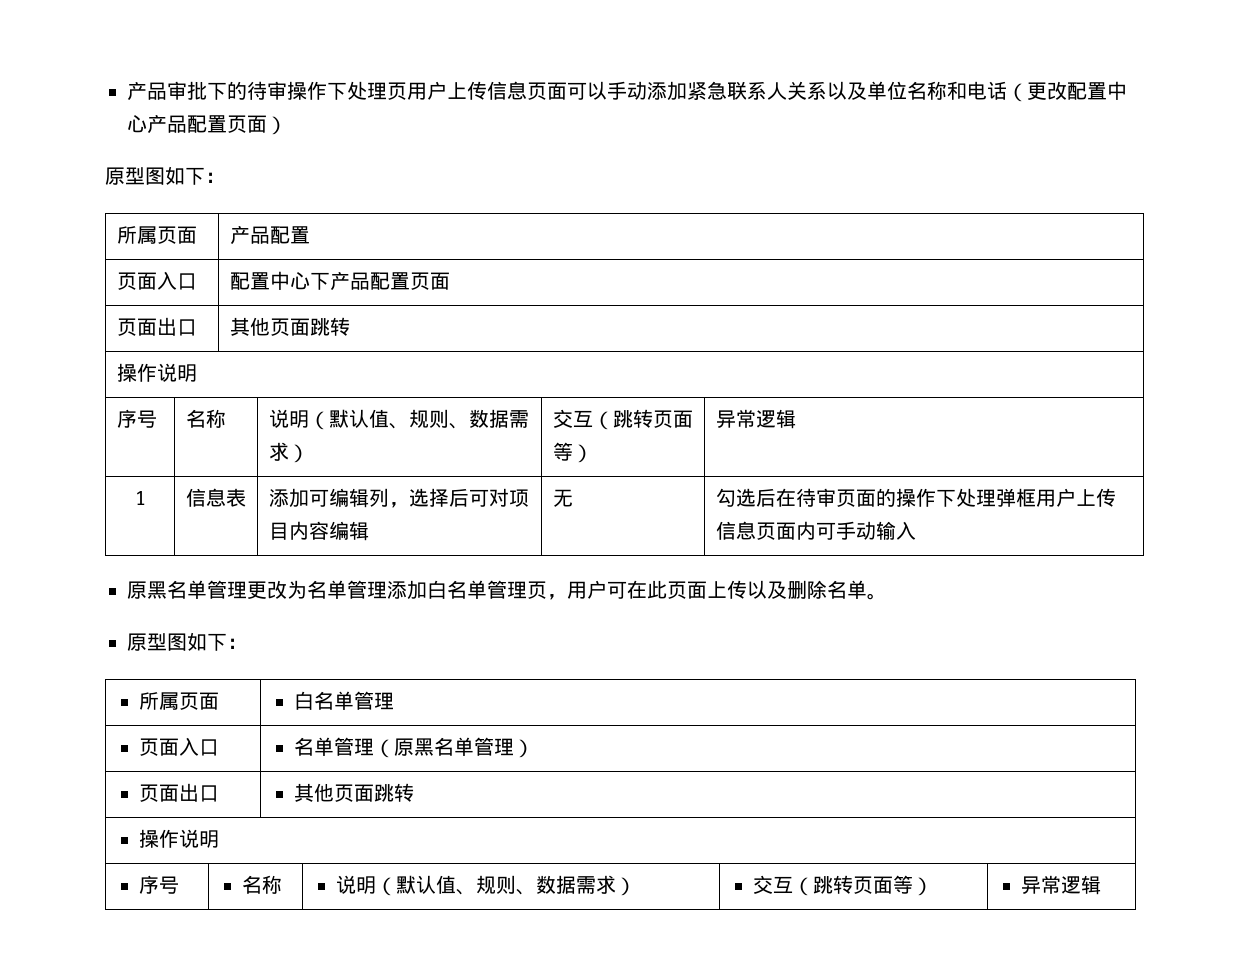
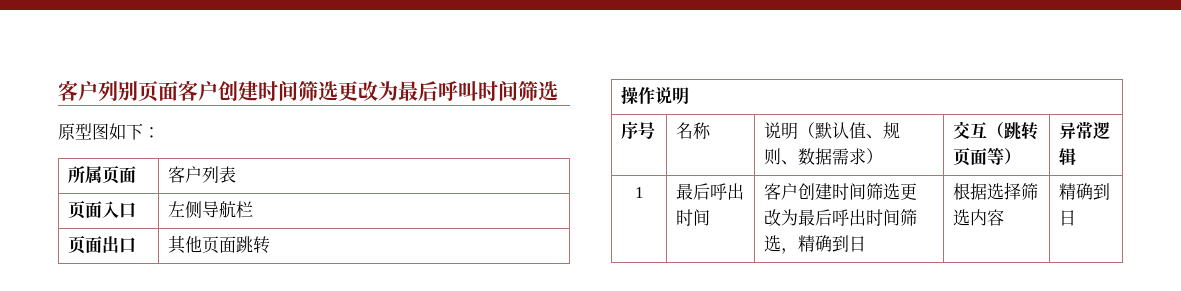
- 产品审批下的待审操作下处理页用户上传信息页面可以手动添加紧急联系人关系以及单位名称和电话（更改配置中心产品配置页面）
+ 客户列别页面客户创建时间筛选更改为最后呼叫时间筛选
  原型图如下：
- 所属页面 | 产品配置
- 页面入口 | 配置中心下产品配置页面
+ 所属页面 | 客户列表
+ 页面入口 | 左侧导航栏
- 1 | 信息表 | 添加可编辑列，选择后可对项目内容编辑 | 无 | 勾选后在待审页面的操作下处理弹框用户上传信息页面内可手动输入
- 原黑名单管理更改为名单管理添加白名单管理页，用户可在此页面上传以及删除名单。
- 原型图如下：
- 所属页面 | 白名单管理
- 页面入口 | 名单管理（原黑名单管理）
- 页面出口 | 其他页面跳转
- 操作说明
- 序号 | 名称 | 说明（默认值、规则、数据需求） | 交互（跳转页面等） | 异常逻辑
+ 1 | 最后呼出时间 | 客户创建时间筛选更改为最后呼出时间筛选，精确到日 | 根据选择筛选内容 | 精确到日

